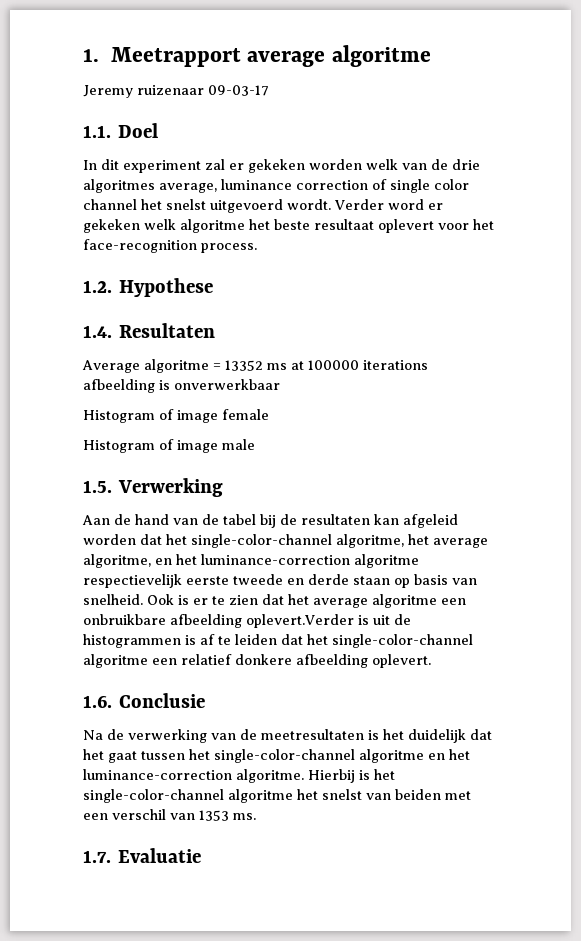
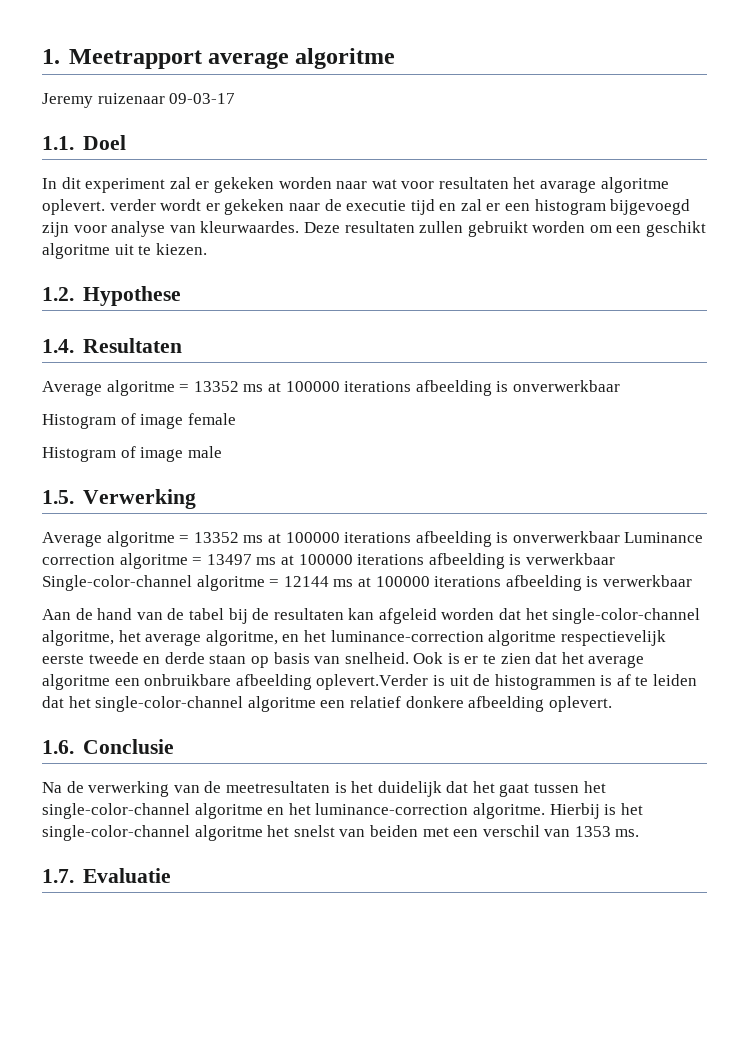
- In dit experiment zal er gekeken worden welk van de drie algoritmes average, luminance correction of single color channel het snelst uitgevoerd wordt. Verder word er gekeken welk algoritme het beste resultaat oplevert voor het face-recognition process.
+ In dit experiment zal er gekeken worden naar wat voor resultaten het avarage algoritme oplevert. verder wordt er gekeken naar de executie tijd en zal er een histogram bijgevoegd zijn voor analyse van kleurwaardes. Deze resultaten zullen gebruikt worden om een geschikt algoritme uit te kiezen.
+ Average algoritme = 13352 ms at 100000 iterations afbeelding is onverwerkbaar Luminance correction algoritme = 13497 ms at 100000 iterations afbeelding is verwerkbaar Single-color-channel algoritme = 12144 ms at 100000 iterations afbeelding is verwerkbaar

